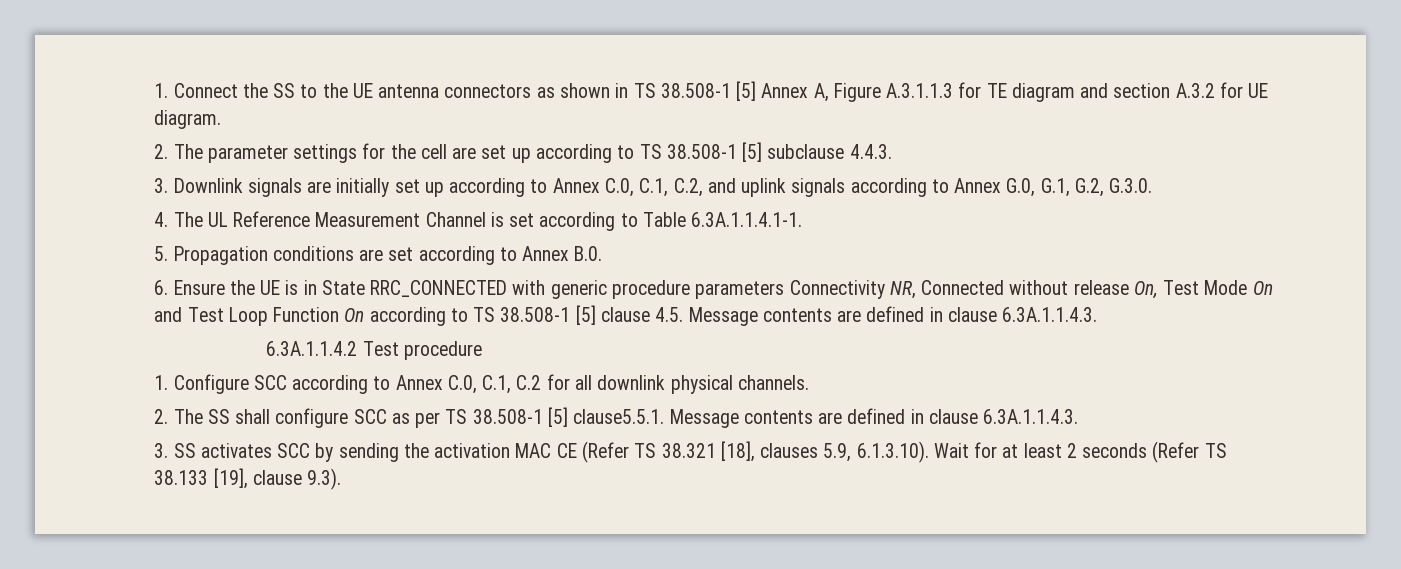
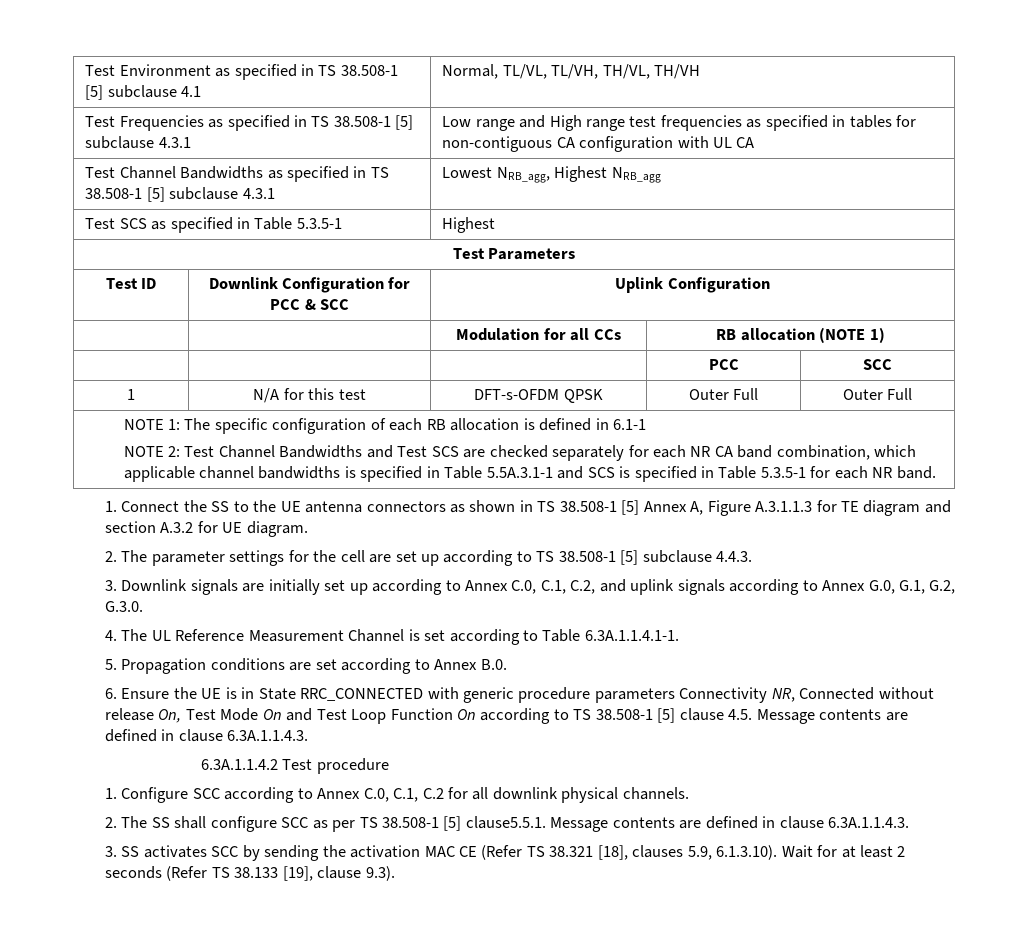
+ Test Environment as specified in TS 38.508-1 [5] subclause 4.1 | Normal, TL/VL, TL/VH, TH/VL, TH/VH
+ Test Frequencies as specified in TS 38.508-1 [5] subclause 4.3.1 | Low range and High range test frequencies as specified in tables for non-contiguous CA configuration with UL CA
+ Test Channel Bandwidths as specified in TS 38.508-1 [5] subclause 4.3.1 | Lowest NRB_agg, Highest NRB_agg
+ Test SCS as specified in Table 5.3.5-1 | Highest
+ Test Parameters
+ Test ID | Downlink Configuration for PCC & SCC | Uplink Configuration
+ | | Modulation for all CCs | RB allocation (NOTE 1)
+ | | | PCC | SCC
+ 1 | N/A for this test | DFT-s-OFDM QPSK | Outer Full | Outer Full
+ NOTE 1: The specific configuration of each RB allocation is defined in 6.1-1
+ NOTE 2: Test Channel Bandwidths and Test SCS are checked separately for each NR CA band combination, which applicable channel bandwidths is specified in Table 5.5A.3.1-1 and SCS is specified in Table 5.3.5-1 for each NR band.

